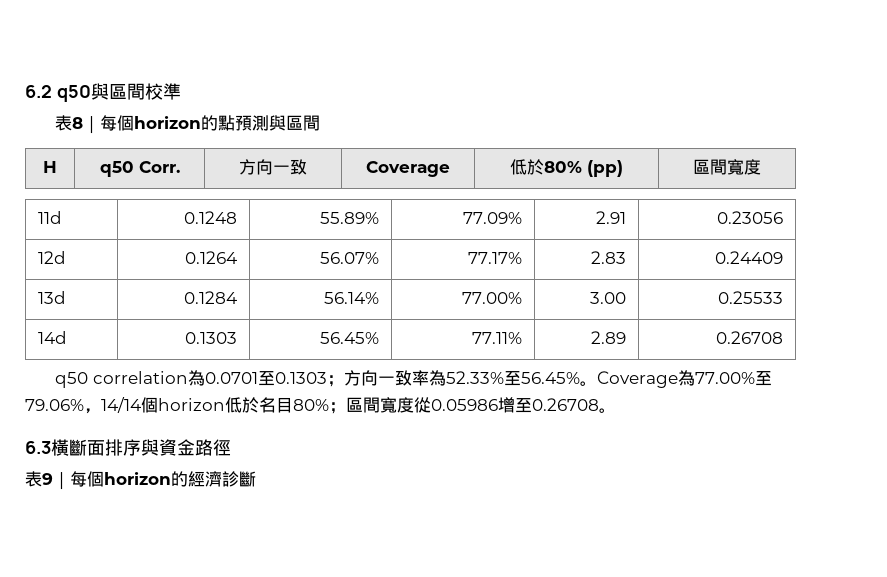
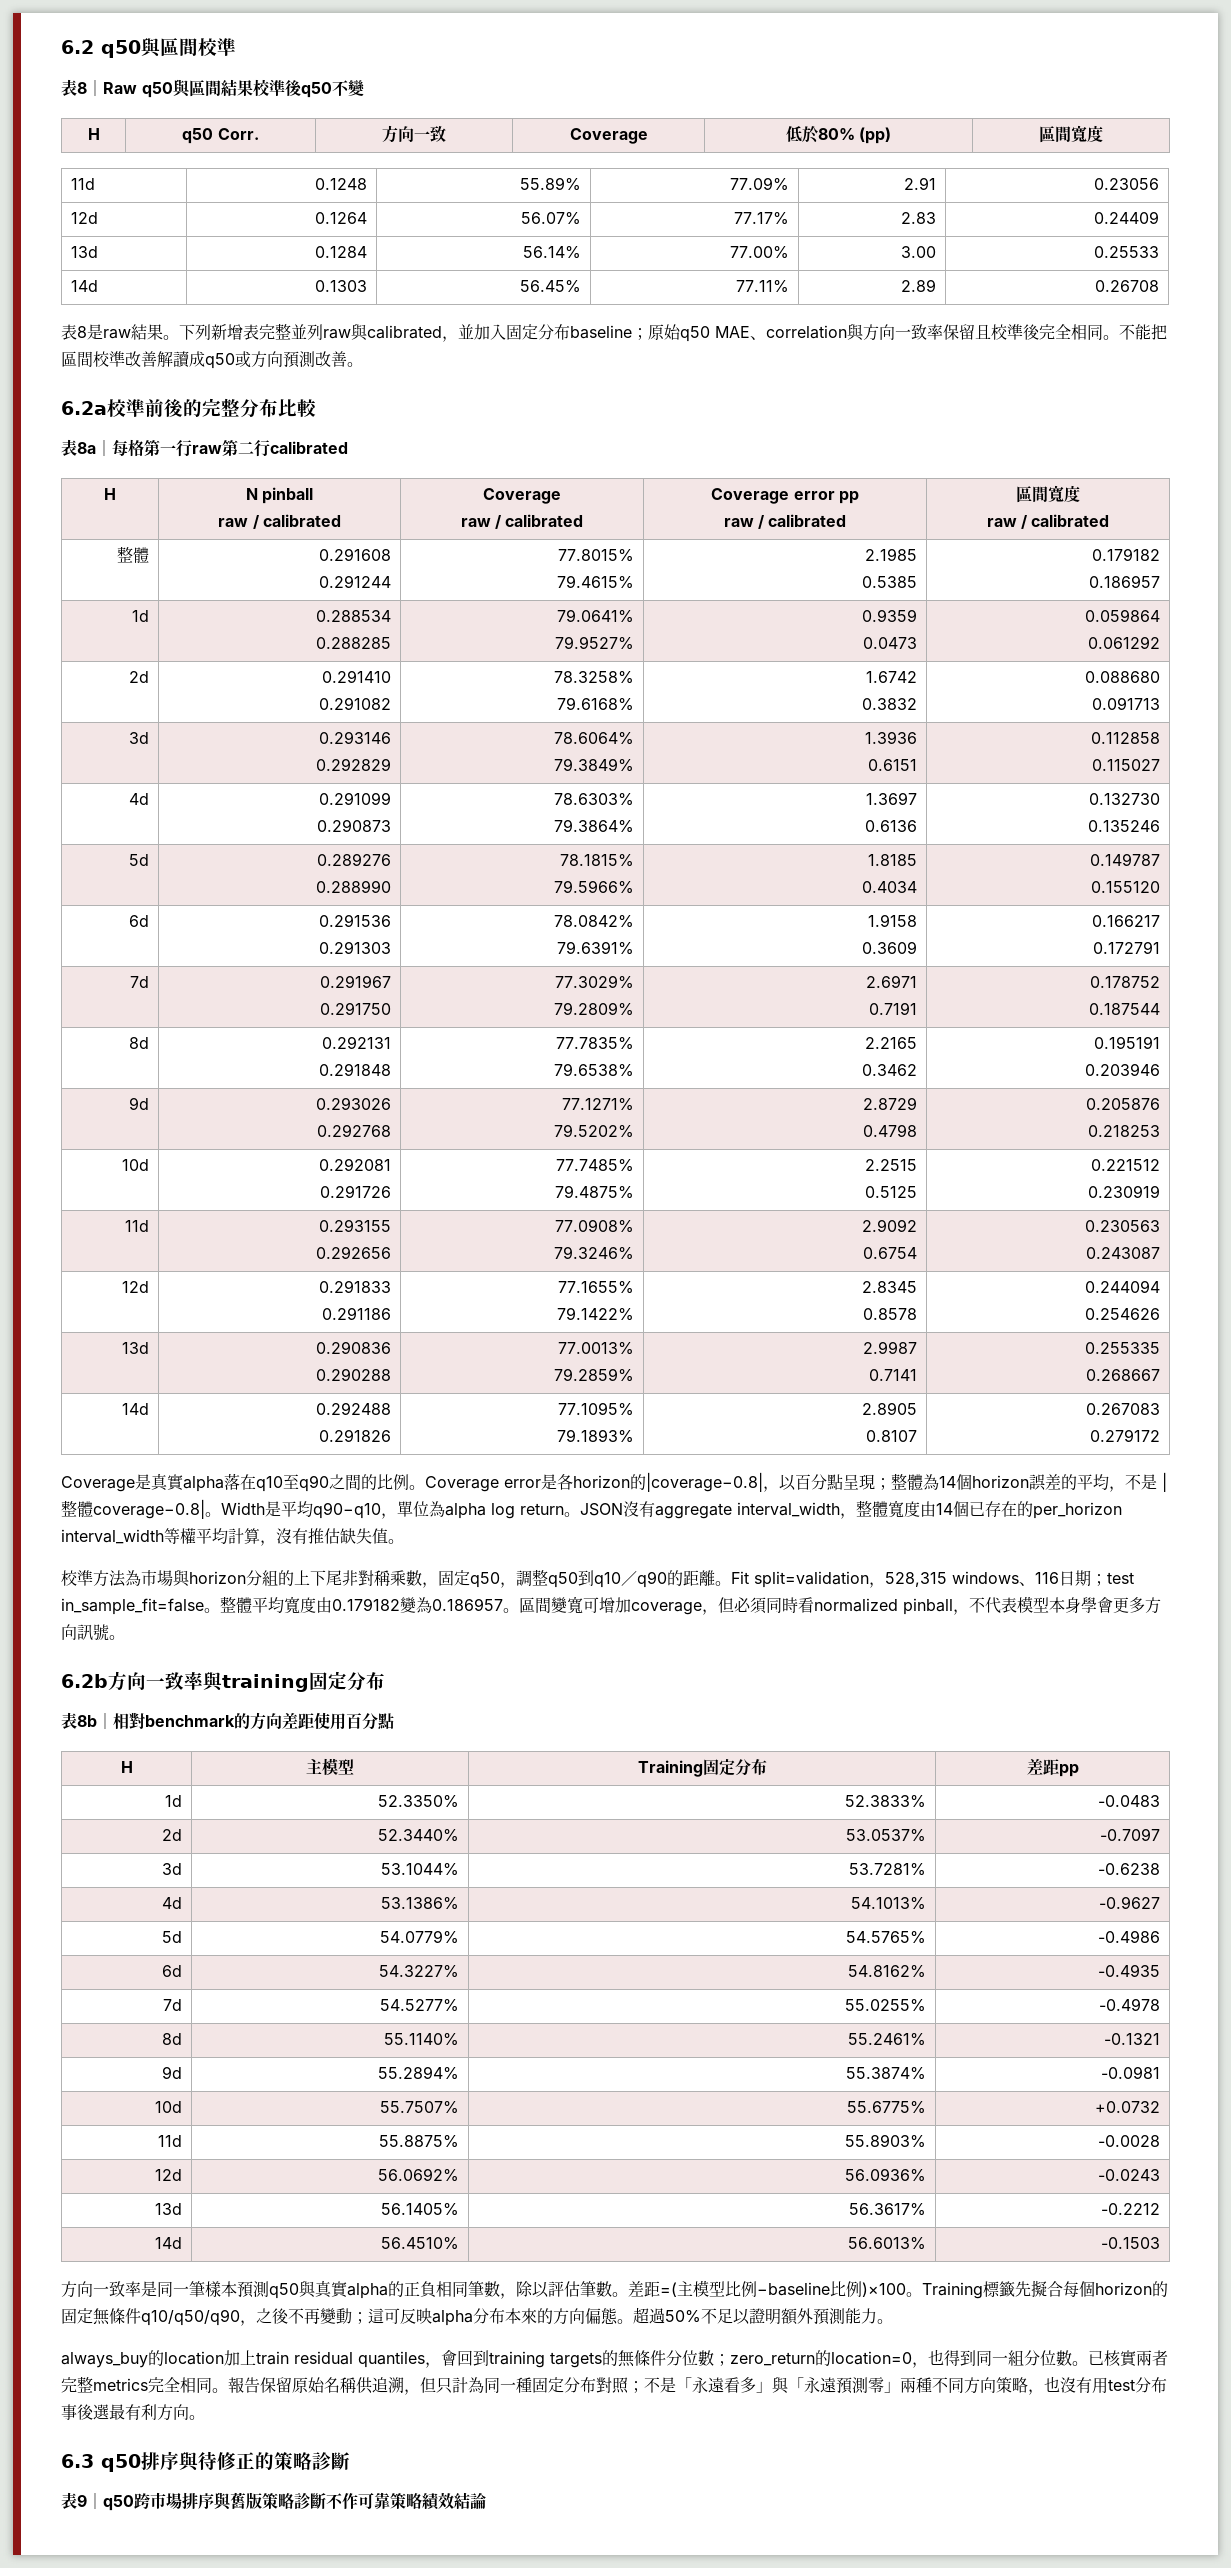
- 表8｜每個horizon的點預測與區間
+ 表8｜Raw q50與區間結果校準後q50不變
- q50 correlation為0.0701至0.1303；方向一致率為52.33%至56.45%。Coverage為77.00%至79.06%，14/14個horizon低於名目80%；區間寬度從0.05986增至0.26708。
- 6.3橫斷面排序與資金路徑
- 表9｜每個horizon的經濟診斷
+ 表8是raw結果。下列新增表完整並列raw與calibrated，並加入固定分布baseline；原始q50 MAE、correlation與方向一致率保留且校準後完全相同。不能把區間校準改善解讀成q50或方向預測改善。
+ 6.2a校準前後的完整分布比較
+ 表8a｜每格第一行raw第二行calibrated
+ H | N pinball
+ raw / calibrated | Coverage
+ raw / calibrated | Coverage error pp
+ raw / calibrated | 區間寬度
+ raw / calibrated
+ 整體 | 0.291608
+ 0.291244 | 77.8015%
+ 79.4615% | 2.1985
+ 0.5385 | 0.179182
+ 0.186957
+ 1d | 0.288534
+ 0.288285 | 79.0641%
+ 79.9527% | 0.9359
+ 0.0473 | 0.059864
+ 0.061292
+ 2d | 0.291410
+ 0.291082 | 78.3258%
+ 79.6168% | 1.6742
+ 0.3832 | 0.088680
+ 0.091713
+ 3d | 0.293146
+ 0.292829 | 78.6064%
+ 79.3849% | 1.3936
+ 0.6151 | 0.112858
+ 0.115027
+ 4d | 0.291099
+ 0.290873 | 78.6303%
+ 79.3864% | 1.3697
+ 0.6136 | 0.132730
+ 0.135246
+ 5d | 0.289276
+ 0.288990 | 78.1815%
+ 79.5966% | 1.8185
+ 0.4034 | 0.149787
+ 0.155120
+ 6d | 0.291536
+ 0.291303 | 78.0842%
+ 79.6391% | 1.9158
+ 0.3609 | 0.166217
+ 0.172791
+ 7d | 0.291967
+ 0.291750 | 77.3029%
+ 79.2809% | 2.6971
+ 0.7191 | 0.178752
+ 0.187544
+ 8d | 0.292131
+ 0.291848 | 77.7835%
+ 79.6538% | 2.2165
+ 0.3462 | 0.195191
+ 0.203946
+ 9d | 0.293026
+ 0.292768 | 77.1271%
+ 79.5202% | 2.8729
+ 0.4798 | 0.205876
+ 0.218253
+ 10d | 0.292081
+ 0.291726 | 77.7485%
+ 79.4875% | 2.2515
+ 0.5125 | 0.221512
+ 0.230919
+ 11d | 0.293155
+ 0.292656 | 77.0908%
+ 79.3246% | 2.9092
+ 0.6754 | 0.230563
+ 0.243087
+ 12d | 0.291833
+ 0.291186 | 77.1655%
+ 79.1422% | 2.8345
+ 0.8578 | 0.244094
+ 0.254626
+ 13d | 0.290836
+ 0.290288 | 77.0013%
+ 79.2859% | 2.9987
+ 0.7141 | 0.255335
+ 0.268667
+ 14d | 0.292488
+ 0.291826 | 77.1095%
+ 79.1893% | 2.8905
+ 0.8107 | 0.267083
+ 0.279172
+ Coverage是真實alpha落在q10至q90之間的比例。Coverage error是各horizon的|coverage−0.8|，以百分點呈現；整體為14個horizon誤差的平均，不是 | 整體coverage−0.8|。Width是平均q90−q10，單位為alpha log return。JSON沒有aggregate interval_width，整體寬度由14個已存在的per_horizon interval_width等權平均計算，沒有推估缺失值。
+ 校準方法為市場與horizon分組的上下尾非對稱乘數，固定q50，調整q50到q10／q90的距離。Fit split=validation，528,315 windows、116日期；test in_sample_fit=false。整體平均寬度由0.179182變為0.186957。區間變寬可增加coverage，但必須同時看normalized pinball，不代表模型本身學會更多方向訊號。
+ 6.2b方向一致率與training固定分布
+ 表8b｜相對benchmark的方向差距使用百分點
+ H | 主模型 | Training固定分布 | 差距pp
+ 1d | 52.3350% | 52.3833% | -0.0483
+ 2d | 52.3440% | 53.0537% | -0.7097
+ 3d | 53.1044% | 53.7281% | -0.6238
+ 4d | 53.1386% | 54.1013% | -0.9627
+ 5d | 54.0779% | 54.5765% | -0.4986
+ 6d | 54.3227% | 54.8162% | -0.4935
+ 7d | 54.5277% | 55.0255% | -0.4978
+ 8d | 55.1140% | 55.2461% | -0.1321
+ 9d | 55.2894% | 55.3874% | -0.0981
+ 10d | 55.7507% | 55.6775% | +0.0732
+ 11d | 55.8875% | 55.8903% | -0.0028
+ 12d | 56.0692% | 56.0936% | -0.0243
+ 13d | 56.1405% | 56.3617% | -0.2212
+ 14d | 56.4510% | 56.6013% | -0.1503
+ 方向一致率是同一筆樣本預測q50與真實alpha的正負相同筆數，除以評估筆數。差距=(主模型比例−baseline比例)×100。Training標籤先擬合每個horizon的固定無條件q10/q50/q90，之後不再變動；這可反映alpha分布本來的方向偏態。超過50%不足以證明額外預測能力。
+ always_buy的location加上train residual quantiles，會回到training targets的無條件分位數；zero_return的location=0，也得到同一組分位數。已核實兩者完整metrics完全相同。報告保留原始名稱供追溯，但只計為同一種固定分布對照；不是「永遠看多」與「永遠預測零」兩種不同方向策略，也沒有用test分布事後選最有利方向。
+ 6.3 q50排序與待修正的策略診斷
+ 表9｜q50跨市場排序與舊版策略診斷不作可靠策略績效結論

